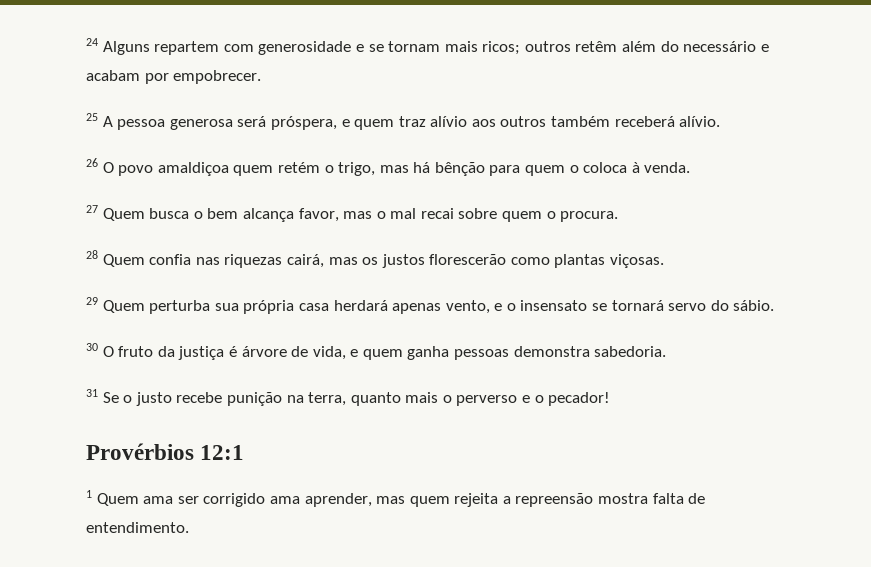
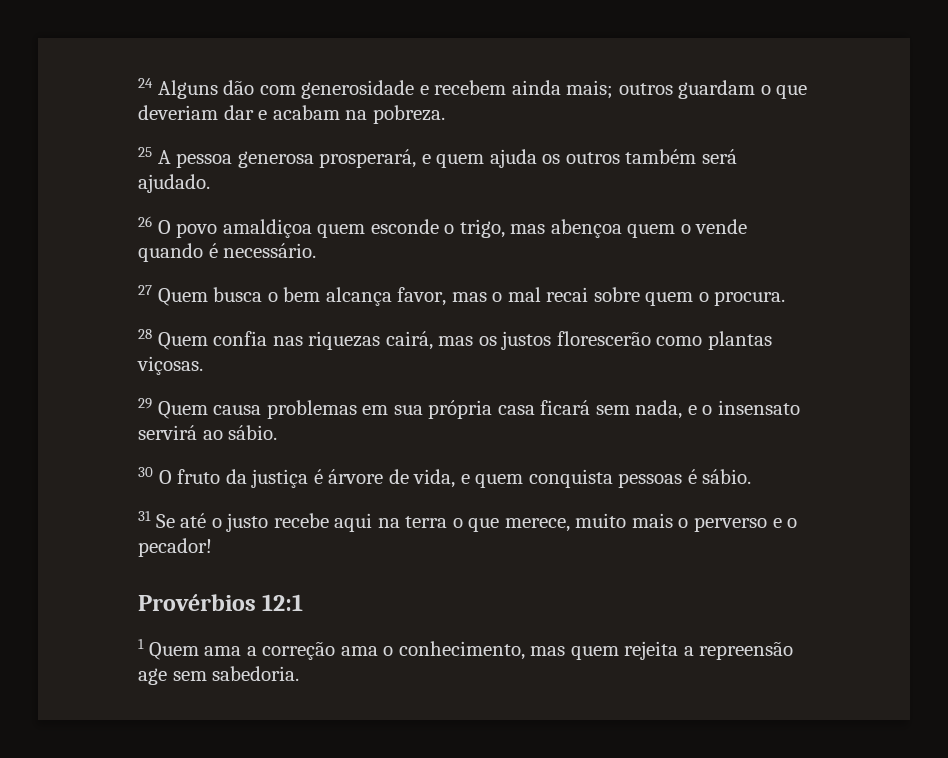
- 24 Alguns repartem com generosidade e se tornam mais ricos; outros retêm além do necessário e acabam por empobrecer.
- 25 A pessoa generosa será próspera, e quem traz alívio aos outros também receberá alívio.
+ 24 Alguns dão com generosidade e recebem ainda mais; outros guardam o que deveriam dar e acabam na pobreza.
+ 25 A pessoa generosa prosperará, e quem ajuda os outros também será ajudado.
- 26 O povo amaldiçoa quem retém o trigo, mas há bênção para quem o coloca à venda.
+ 26 O povo amaldiçoa quem esconde o trigo, mas abençoa quem o vende quando é necessário.
- 29 Quem perturba sua própria casa herdará apenas vento, e o insensato se tornará servo do sábio.
+ 29 Quem causa problemas em sua própria casa ficará sem nada, e o insensato servirá ao sábio.
- 30 O fruto da justiça é árvore de vida, e quem ganha pessoas demonstra sabedoria.
+ 30 O fruto da justiça é árvore de vida, e quem conquista pessoas é sábio.
- 31 Se o justo recebe punição na terra, quanto mais o perverso e o pecador!
+ 31 Se até o justo recebe aqui na terra o que merece, muito mais o perverso e o pecador!
- 1 Quem ama ser corrigido ama aprender, mas quem rejeita a repreensão mostra falta de entendimento.
+ 1 Quem ama a correção ama o conhecimento, mas quem rejeita a repreensão age sem sabedoria.

